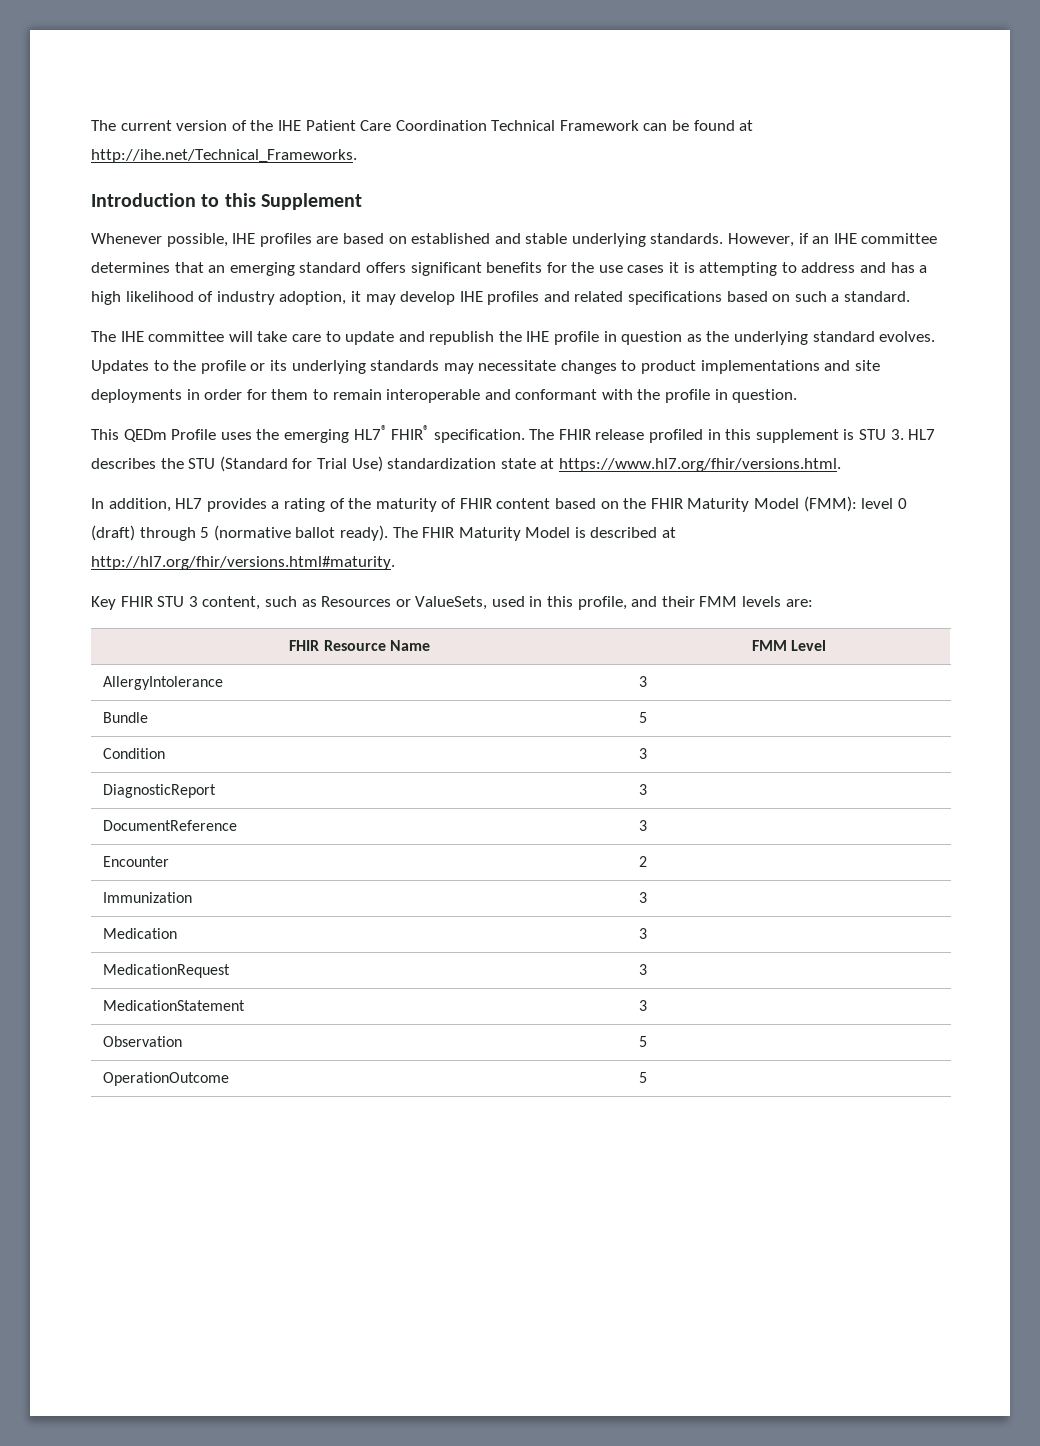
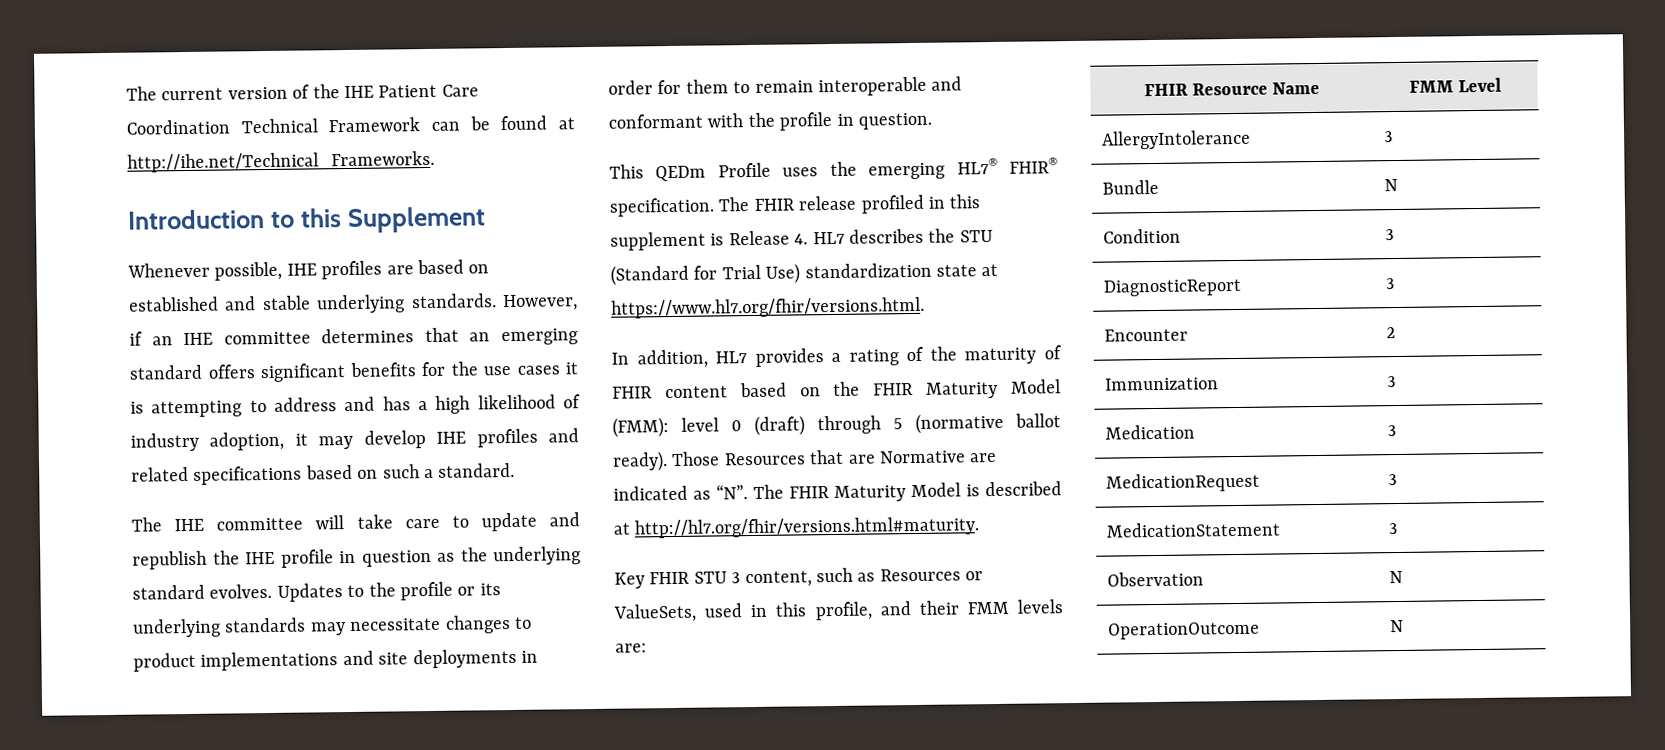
- The FHIR release profiled in this supplement is STU 3. HL7 describes the STU (Standard for Trial Use) standardization state at https://www.hl7.org/fhir/versions.html.
+ The FHIR release profiled in this supplement is Release 4. HL7 describes the STU (Standard for Trial Use) standardization state at https://www.hl7.org/fhir/versions.html.
- The FHIR Maturity Model is described at http://hl7.org/fhir/versions.html#maturity.
+ Those Resources that are Normative are indicated as “N”. The FHIR Maturity Model is described at http://hl7.org/fhir/versions.html#maturity.
- Bundle | 5
+ Bundle | N
- DocumentReference | 3
- Observation | 5
+ Observation | N
- OperationOutcome | 5
+ OperationOutcome | N

